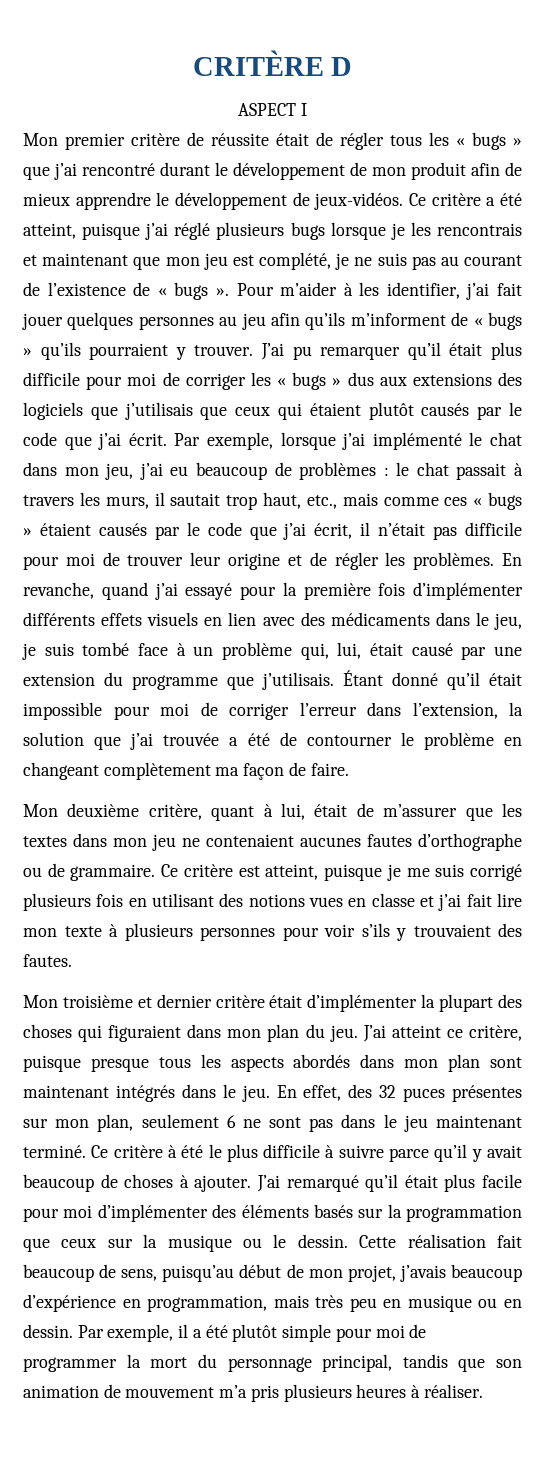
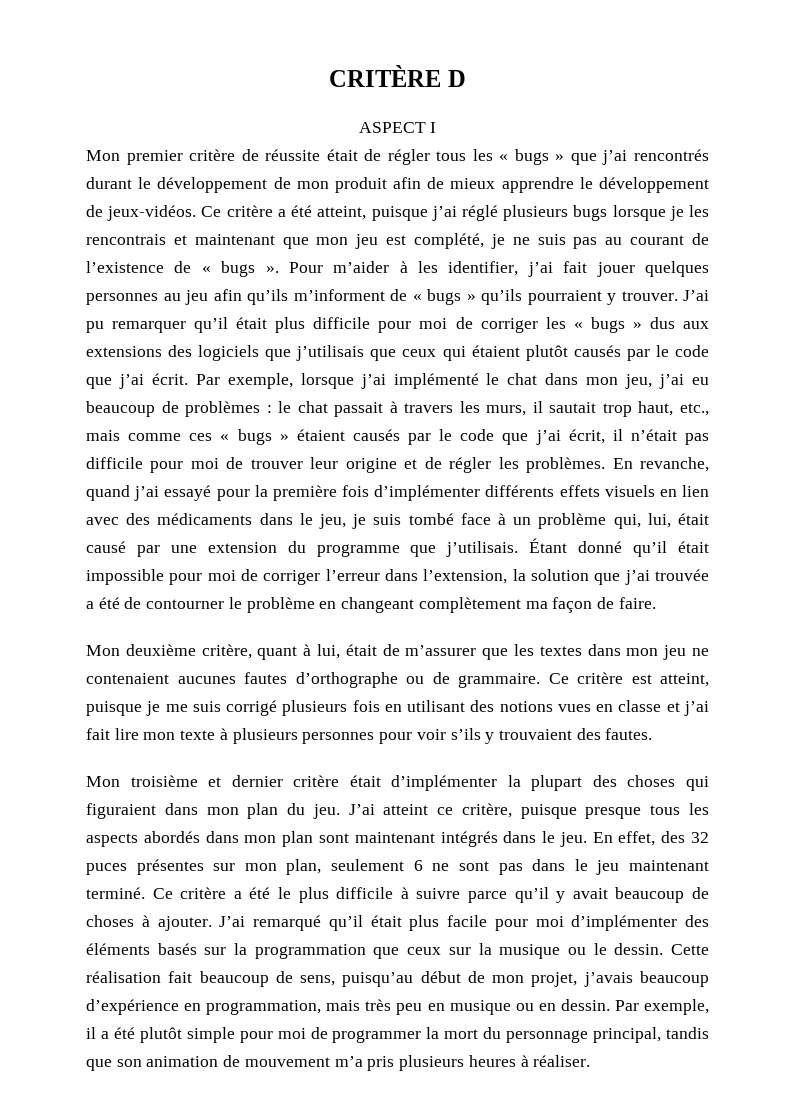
- Mon premier critère de réussite était de régler tous les « bugs » que j’ai rencontré durant le développement de mon produit afin de mieux apprendre le développement de jeux-vidéos.
+ Mon premier critère de réussite était de régler tous les « bugs » que j’ai rencontrés durant le développement de mon produit afin de mieux apprendre le développement de jeux-vidéos.
- Ce critère à été le plus difficile à suivre parce qu’il y avait beaucoup de choses à ajouter.
+ Ce critère a été le plus difficile à suivre parce qu’il y avait beaucoup de choses à ajouter.

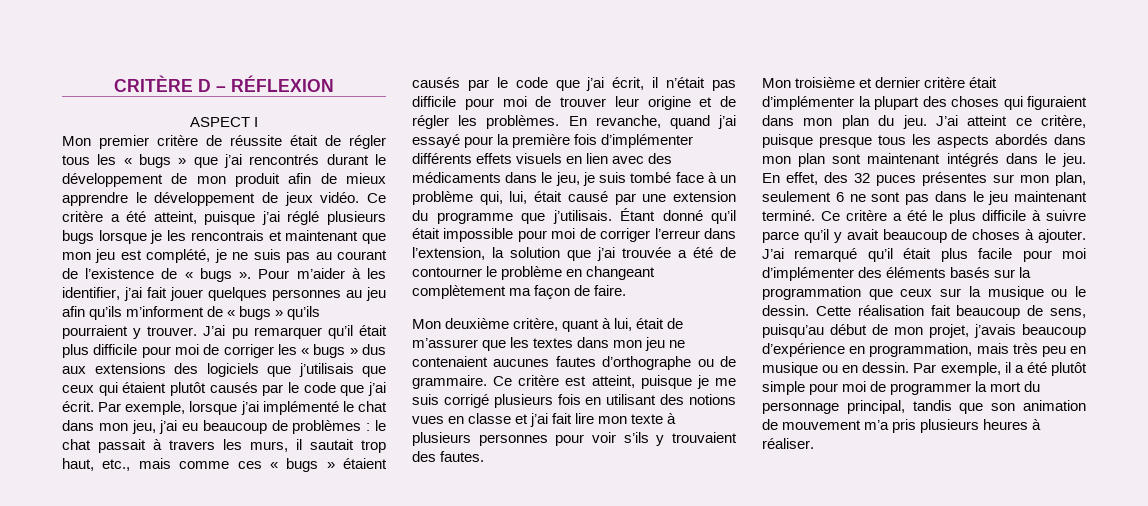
- CRITÈRE D
+ CRITÈRE D – RÉFLEXION
- Mon premier critère de réussite était de régler tous les « bugs » que j’ai rencontrés durant le développement de mon produit afin de mieux apprendre le développement de jeux-vidéos.
+ Mon premier critère de réussite était de régler tous les « bugs » que j’ai rencontrés durant le développement de mon produit afin de mieux apprendre le développement de jeux vidéo.

